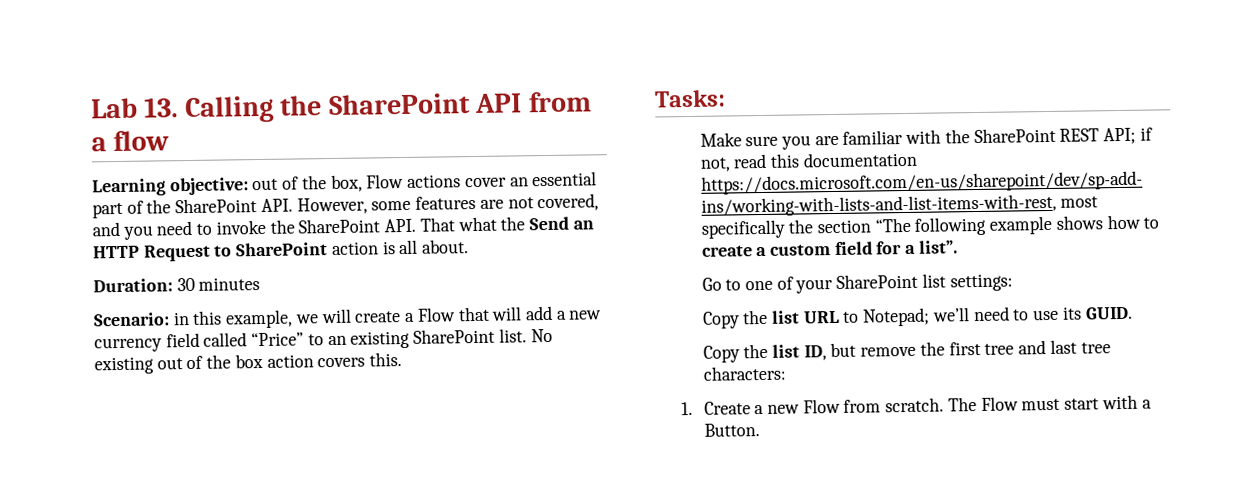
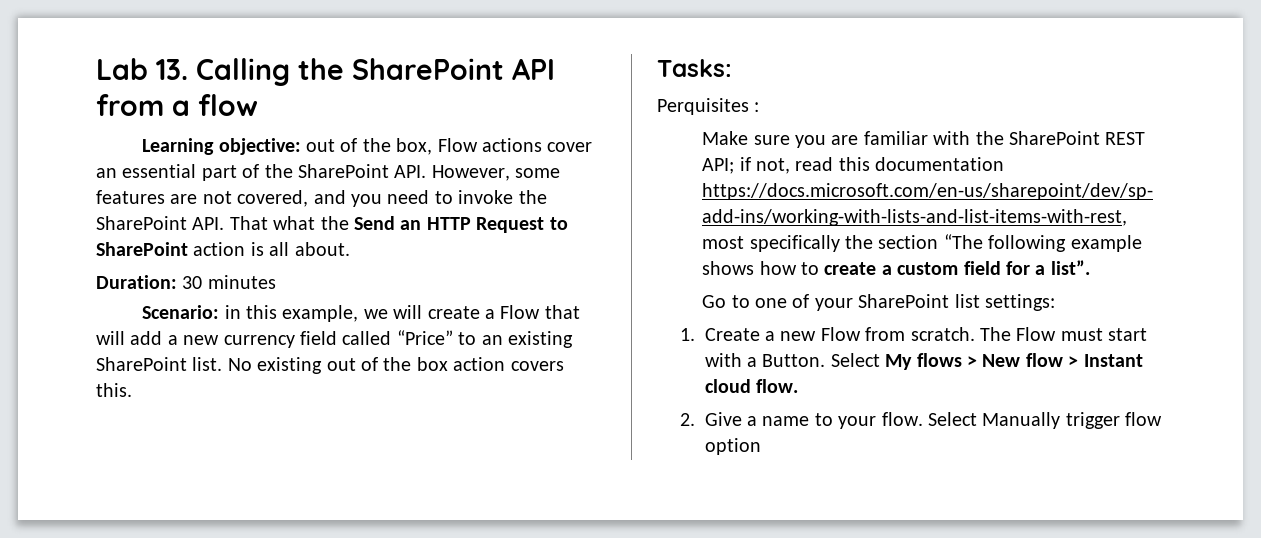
+ Perquisites :
- Copy the list URL to Notepad; we’ll need to use its GUID.
- Copy the list ID, but remove the first tree and last tree characters:
+ Select My flows > New flow > Instant cloud flow.
+ 2. Give a name to your flow. Select Manually trigger flow option

